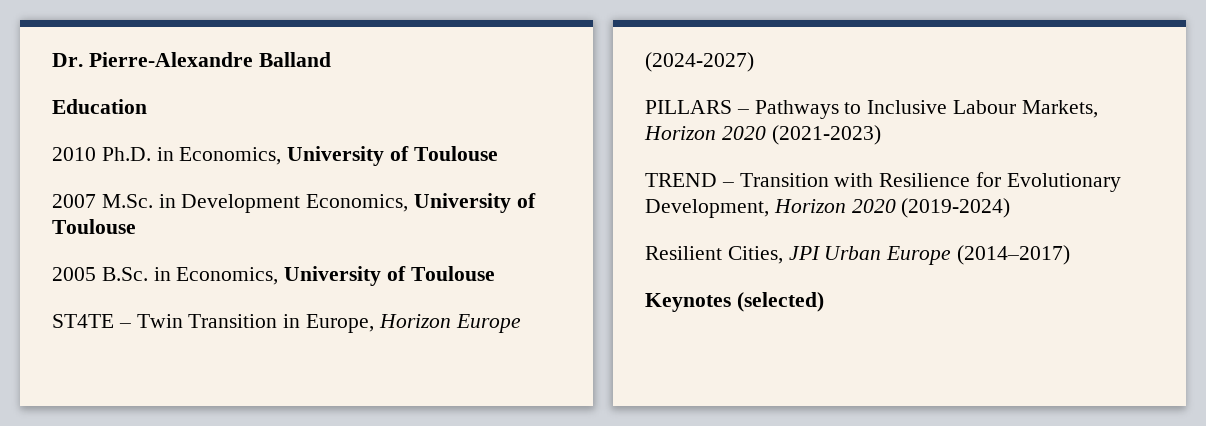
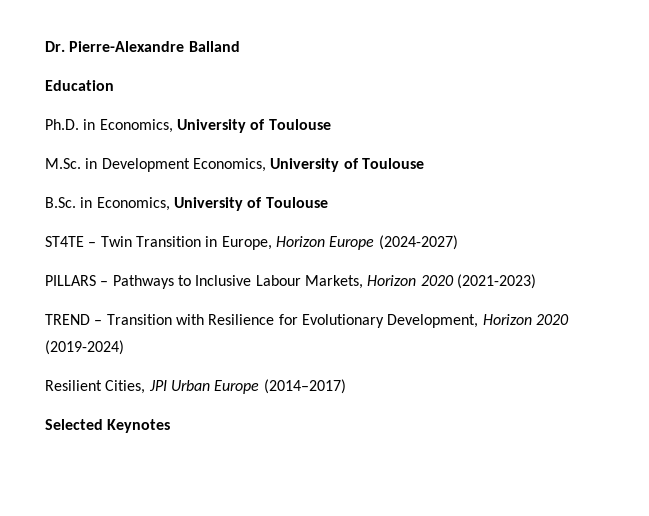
- 2010 Ph.D. in Economics, University of Toulouse
+ Ph.D. in Economics, University of Toulouse
- 2007 M.Sc. in Development Economics, University of Toulouse
+ M.Sc. in Development Economics, University of Toulouse
- 2005 B.Sc. in Economics, University of Toulouse
+ B.Sc. in Economics, University of Toulouse
- Keynotes (selected)
+ Selected Keynotes

